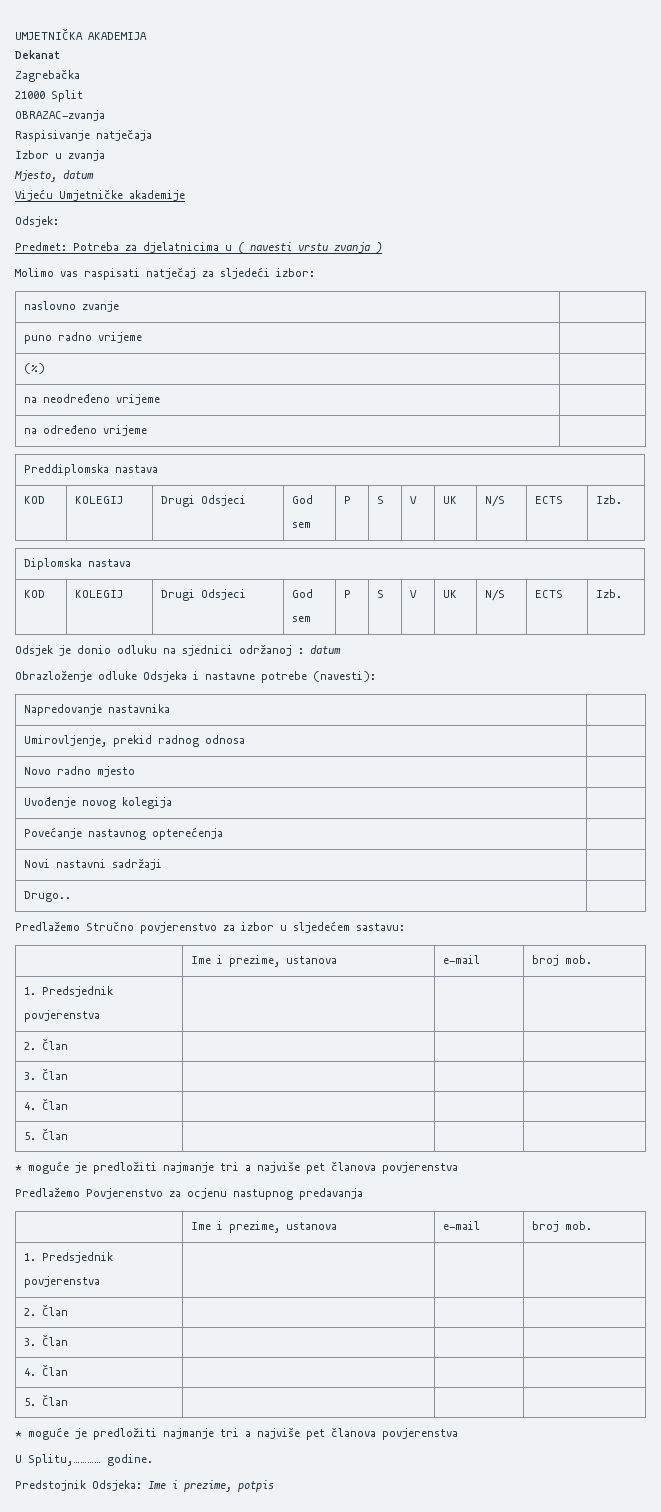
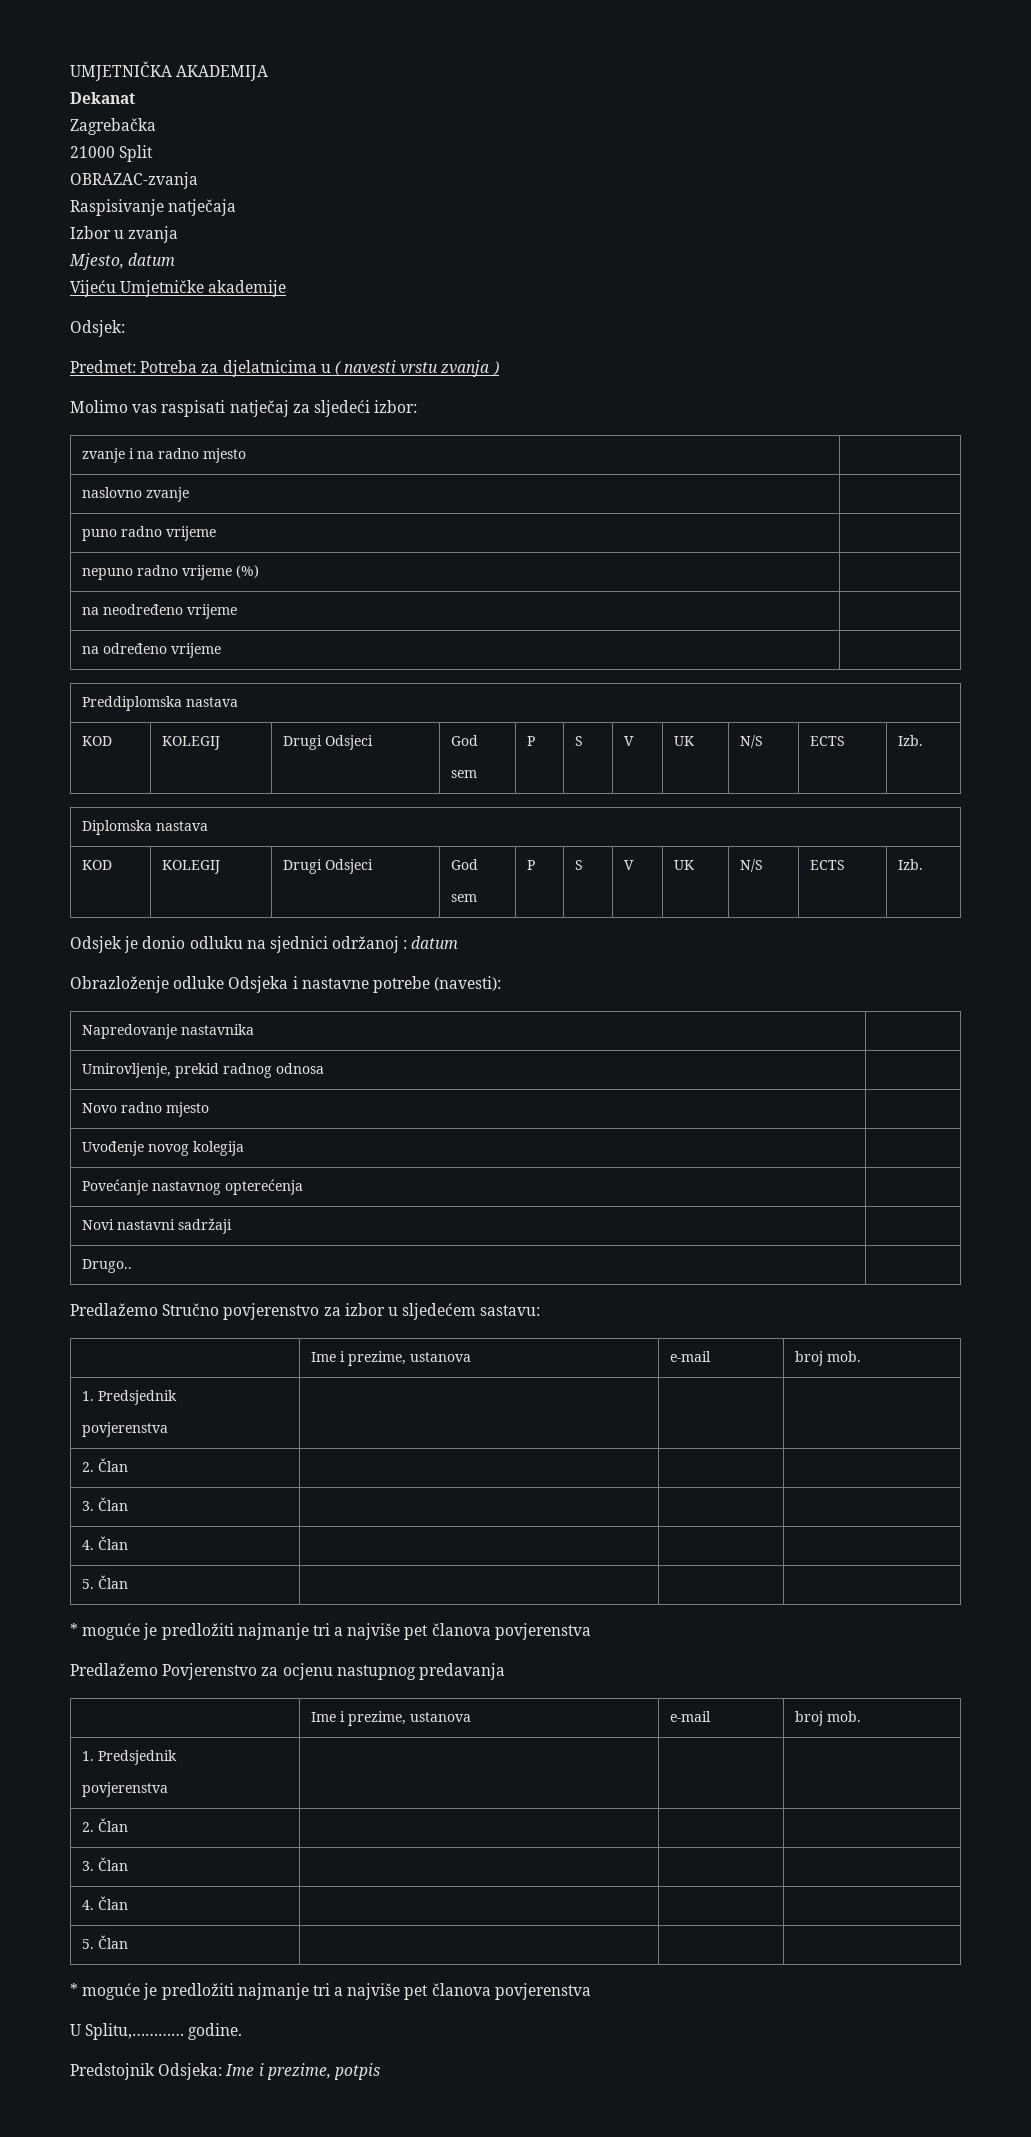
+ zvanje i na radno mjesto |
- (%) |
+ nepuno radno vrijeme (%) |

